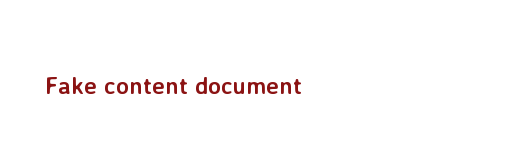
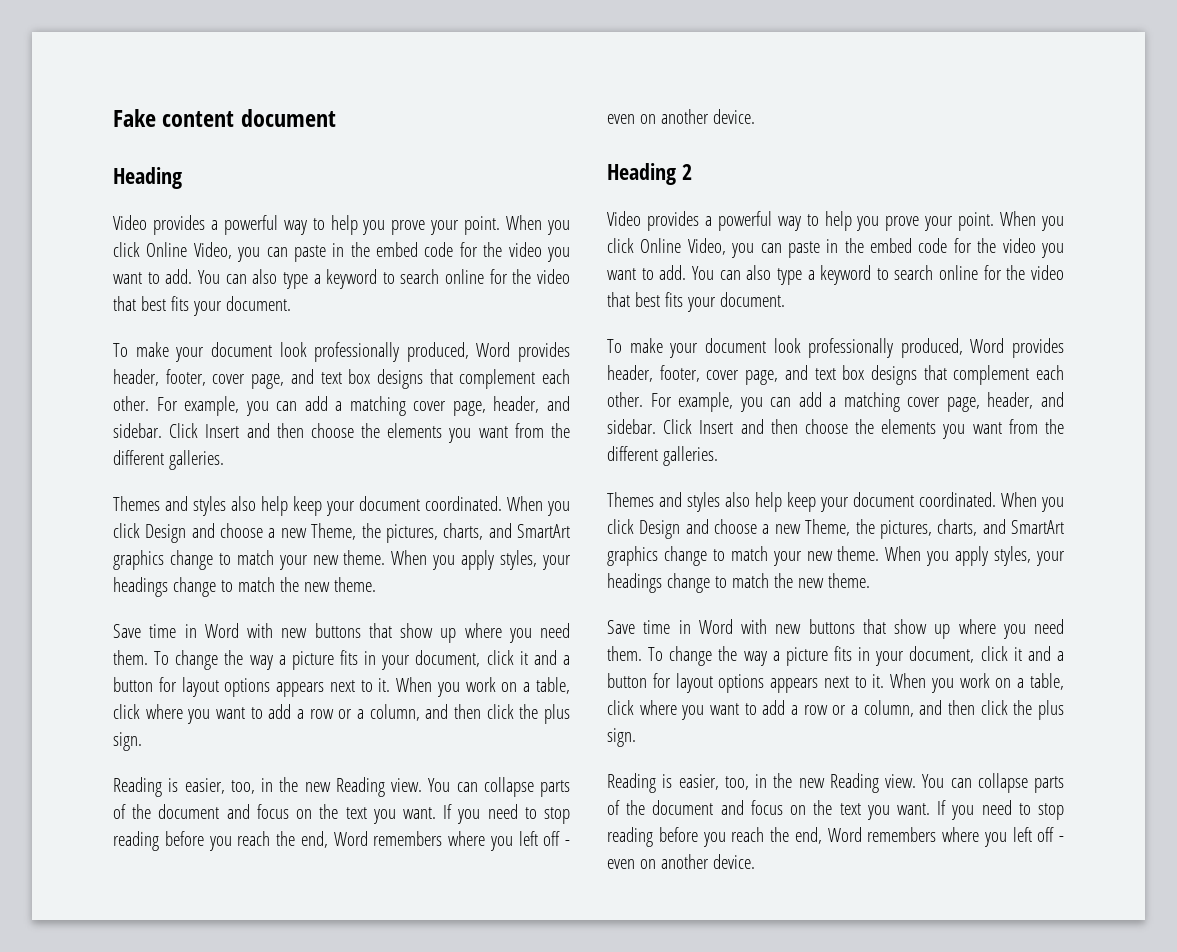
  Fake content document
+ Heading
+ Video provides a powerful way to help you prove your point. When you click Online Video, you can paste in the embed code for the video you want to add. You can also type a keyword to search online for the video that best fits your document.
+ To make your document look professionally produced, Word provides header, footer, cover page, and text box designs that complement each other. For example, you can add a matching cover page, header, and sidebar. Click Insert and then choose the elements you want from the different galleries.
+ Themes and styles also help keep your document coordinated. When you click Design and choose a new Theme, the pictures, charts, and SmartArt graphics change to match your new theme. When you apply styles, your headings change to match the new theme.
+ Save time in Word with new buttons that show up where you need them. To change the way a picture fits in your document, click it and a button for layout options appears next to it. When you work on a table, click where you want to add a row or a column, and then click the plus sign.
+ Reading is easier, too, in the new Reading view. You can collapse parts of the document and focus on the text you want. If you need to stop reading before you reach the end, Word remembers where you left off - even on another device.
+ Heading 2
+ Video provides a powerful way to help you prove your point. When you click Online Video, you can paste in the embed code for the video you want to add. You can also type a keyword to search online for the video that best fits your document.
+ To make your document look professionally produced, Word provides header, footer, cover page, and text box designs that complement each other. For example, you can add a matching cover page, header, and sidebar. Click Insert and then choose the elements you want from the different galleries.
+ Themes and styles also help keep your document coordinated. When you click Design and choose a new Theme, the pictures, charts, and SmartArt graphics change to match your new theme. When you apply styles, your headings change to match the new theme.
+ Save time in Word with new buttons that show up where you need them. To change the way a picture fits in your document, click it and a button for layout options appears next to it. When you work on a table, click where you want to add a row or a column, and then click the plus sign.
+ Reading is easier, too, in the new Reading view. You can collapse parts of the document and focus on the text you want. If you need to stop reading before you reach the end, Word remembers where you left off - even on another device.

